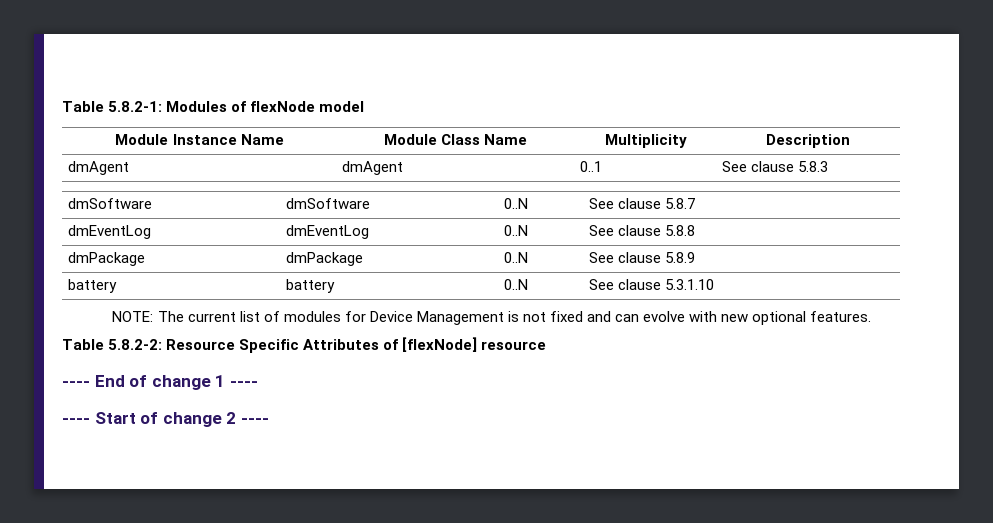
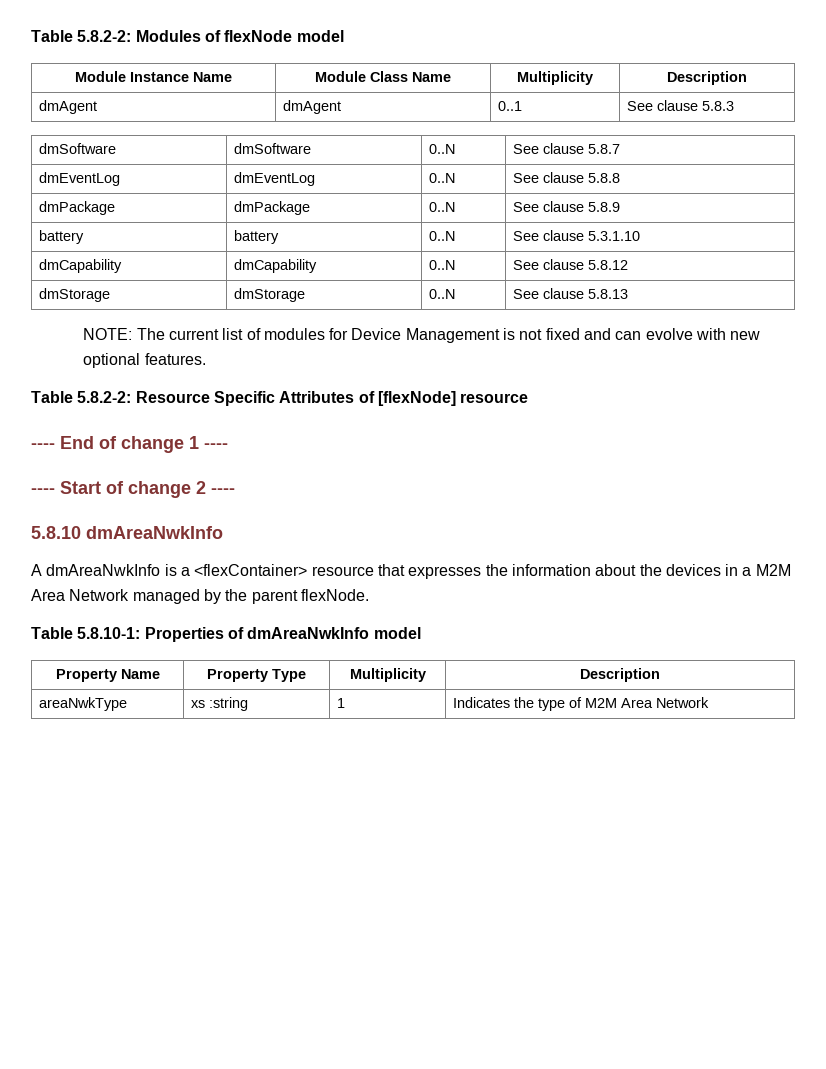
- Table 5.8.2-1: Modules of flexNode model
+ Table 5.8.2-2: Modules of flexNode model
+ dmCapability | dmCapability | 0..N | See clause 5.8.12
+ dmStorage | dmStorage | 0..N | See clause 5.8.13
+ 5.8.10 dmAreaNwkInfo
+ A dmAreaNwkInfo is a <flexContainer> resource that expresses the information about the devices in a M2M Area Network managed by the parent flexNode.
+ Table 5.8.10-1: Properties of dmAreaNwkInfo model
+ Property Name | Property Type | Multiplicity | Description
+ areaNwkType | xs :string | 1 | Indicates the type of M2M Area Network

